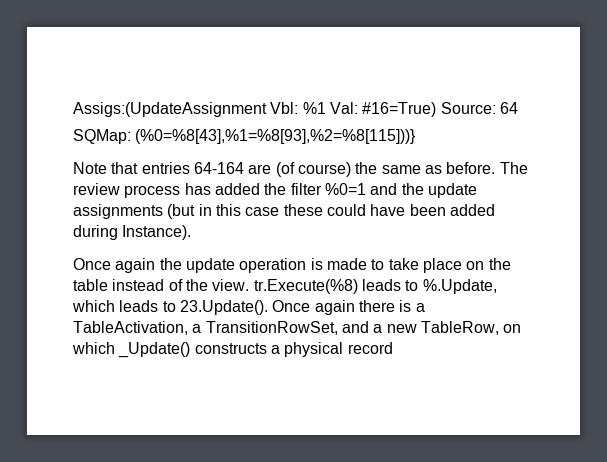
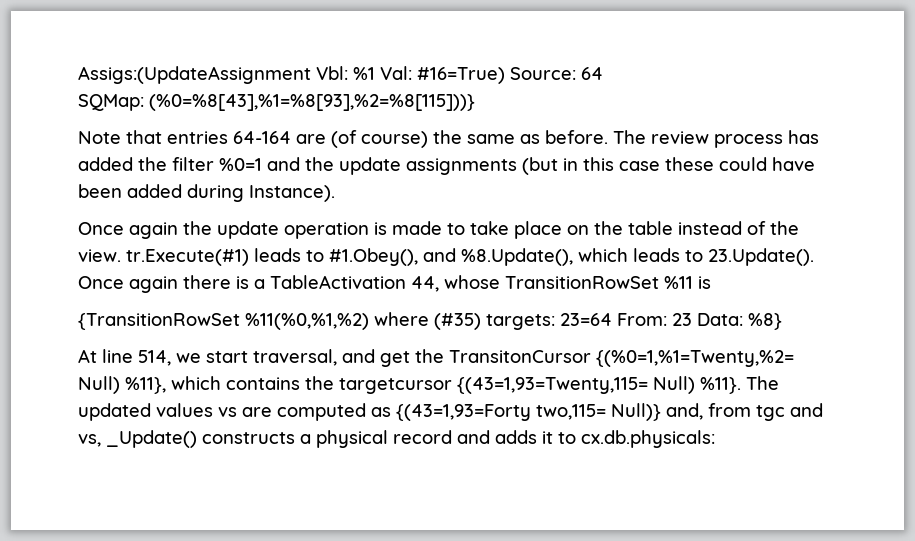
- Once again the update operation is made to take place on the table instead of the view. tr.Execute(%8) leads to %.Update, which leads to 23.Update(). Once again there is a TableActivation, a TransitionRowSet, and a new TableRow, on which _Update() constructs a physical record
+ Once again the update operation is made to take place on the table instead of the view. tr.Execute(#1) leads to #1.Obey(), and %8.Update(), which leads to 23.Update(). Once again there is a TableActivation 44, whose TransitionRowSet %11 is
+ {TransitionRowSet %11(%0,%1,%2) where (#35) targets: 23=64 From: 23 Data: %8}
+ At line 514, we start traversal, and get the TransitonCursor {(%0=1,%1=Twenty,%2= Null) %11}, which contains the targetcursor {(43=1,93=Twenty,115= Null) %11}. The updated values vs are computed as {(43=1,93=Forty two,115= Null)} and, from tgc and vs, _Update() constructs a physical record and adds it to cx.db.physicals:

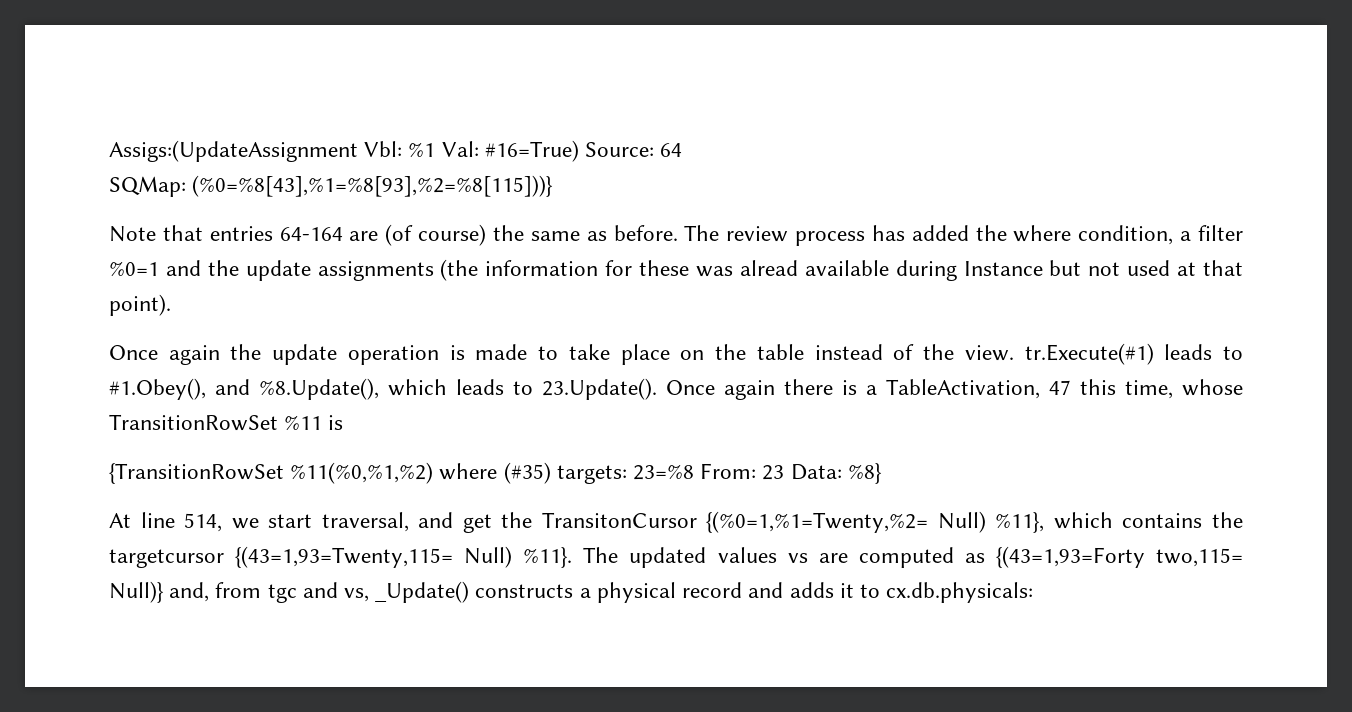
- The review process has added the filter %0=1 and the update assignments (but in this case these could have been added during Instance).
+ The review process has added the where condition, a filter %0=1 and the update assignments (the information for these was alread available during Instance but not used at that point).
- Once again the update operation is made to take place on the table instead of the view. tr.Execute(#1) leads to #1.Obey(), and %8.Update(), which leads to 23.Update(). Once again there is a TableActivation 44, whose TransitionRowSet %11 is
+ Once again the update operation is made to take place on the table instead of the view. tr.Execute(#1) leads to #1.Obey(), and %8.Update(), which leads to 23.Update(). Once again there is a TableActivation, 47 this time, whose TransitionRowSet %11 is
- {TransitionRowSet %11(%0,%1,%2) where (#35) targets: 23=64 From: 23 Data: %8}
+ {TransitionRowSet %11(%0,%1,%2) where (#35) targets: 23=%8 From: 23 Data: %8}

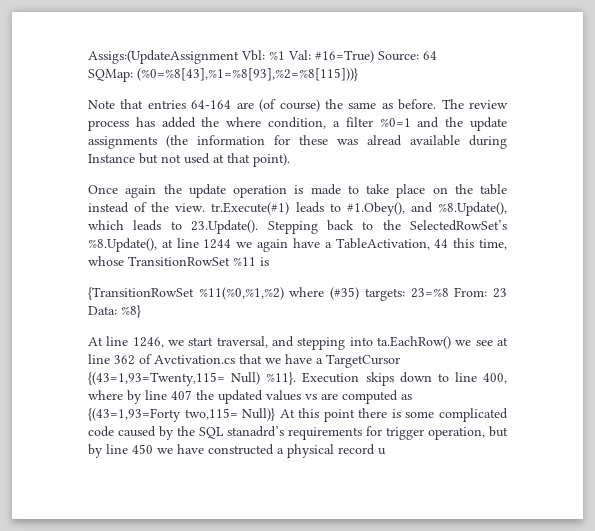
- Once again the update operation is made to take place on the table instead of the view. tr.Execute(#1) leads to #1.Obey(), and %8.Update(), which leads to 23.Update(). Once again there is a TableActivation, 47 this time, whose TransitionRowSet %11 is
+ Once again the update operation is made to take place on the table instead of the view. tr.Execute(#1) leads to #1.Obey(), and %8.Update(), which leads to 23.Update(). Stepping back to the SelectedRowSet’s %8.Update(), at line 1244 we again have a TableActivation, 44 this time, whose TransitionRowSet %11 is
- At line 514, we start traversal, and get the TransitonCursor {(%0=1,%1=Twenty,%2= Null) %11}, which contains the targetcursor {(43=1,93=Twenty,115= Null) %11}. The updated values vs are computed as {(43=1,93=Forty two,115= Null)} and, from tgc and vs, _Update() constructs a physical record and adds it to cx.db.physicals:
+ At line 1246, we start traversal, and stepping into ta.EachRow() we see at line 362 of Avctivation.cs that we have a TargetCursor {(43=1,93=Twenty,115= Null) %11}. Execution skips down to line 400, where by line 407 the updated values vs are computed as {(43=1,93=Forty two,115= Null)} At this point there is some complicated code caused by the SQL stanadrd’s requirements for trigger operation, but by line 450 we have constructed a physical record u

